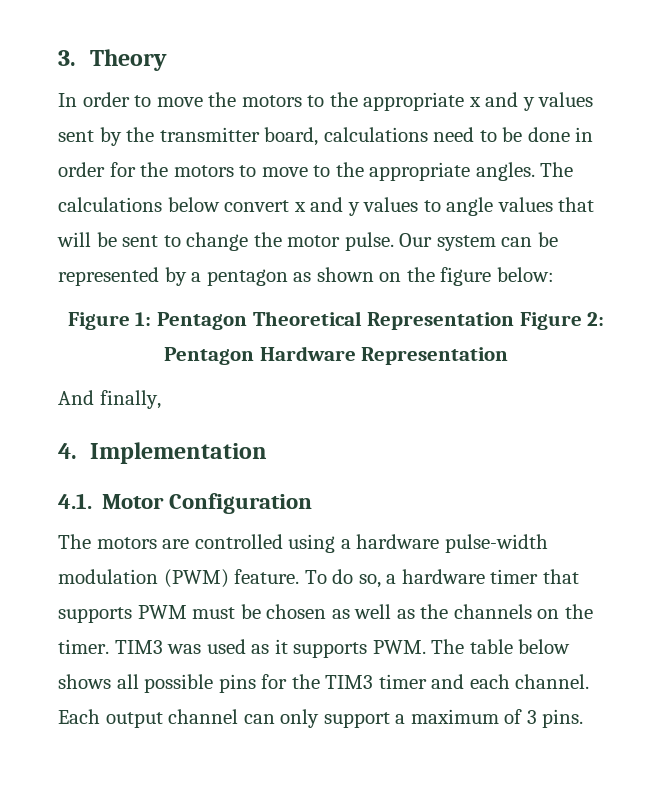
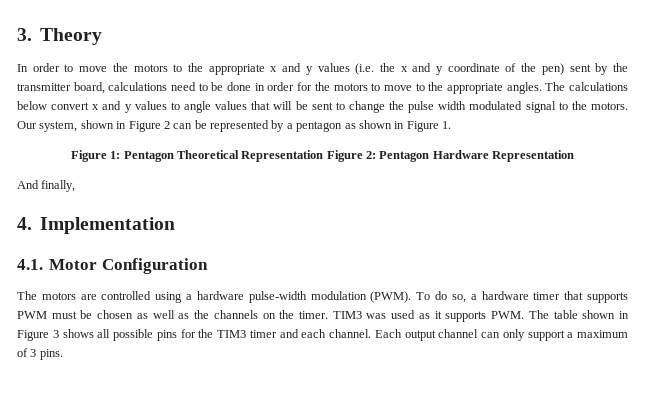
- In order to move the motors to the appropriate x and y values sent by the transmitter board, calculations need to be done in order for the motors to move to the appropriate angles.
+ In order to move the motors to the appropriate x and y values (i.e. the x and y coordinate of the pen) sent by the transmitter board, calculations need to be done in order for the motors to move to the appropriate angles.
- The calculations below convert x and y values to angle values that will be sent to change the motor pulse. Our system can be represented by a pentagon as shown on the figure below:
+ The calculations below convert x and y values to angle values that will be sent to change the pulse width modulated signal to the motors. Our system, shown in Figure 2 can be represented by a pentagon as shown in Figure 1.
- The motors are controlled using a hardware pulse-width modulation (PWM) feature.
+ The motors are controlled using a hardware pulse-width modulation (PWM).
- TIM3 was used as it supports PWM. The table below shows all possible pins for the TIM3 timer and each channel.
+ TIM3 was used as it supports PWM. The table shown in Figure 3 shows all possible pins for the TIM3 timer and each channel.

